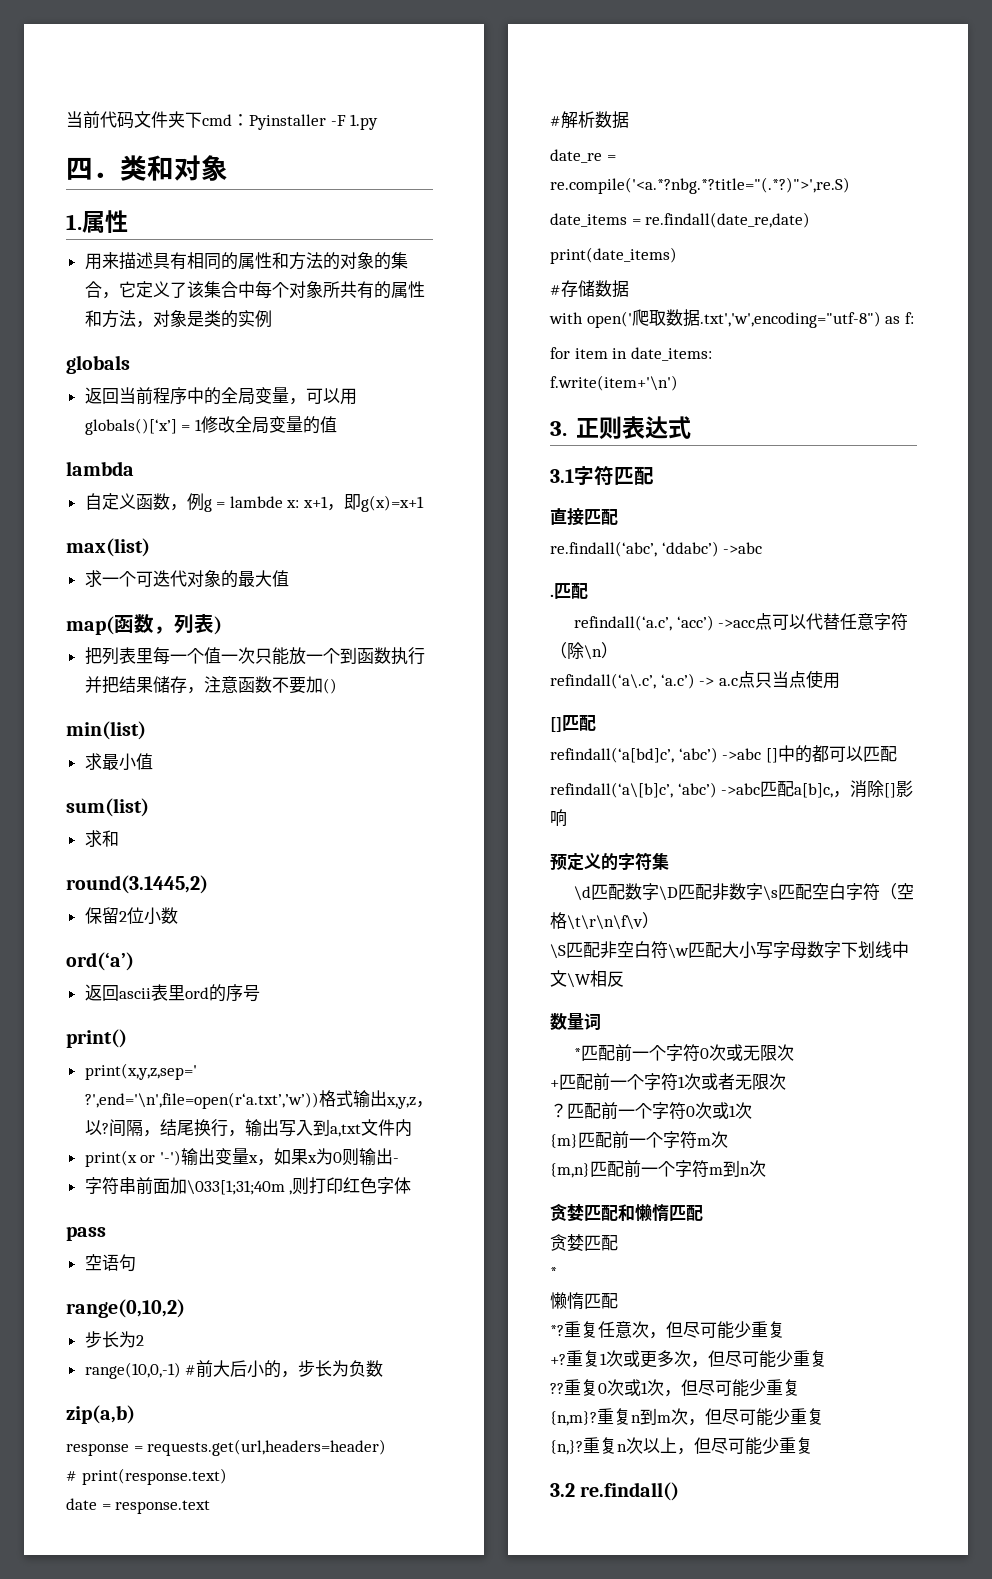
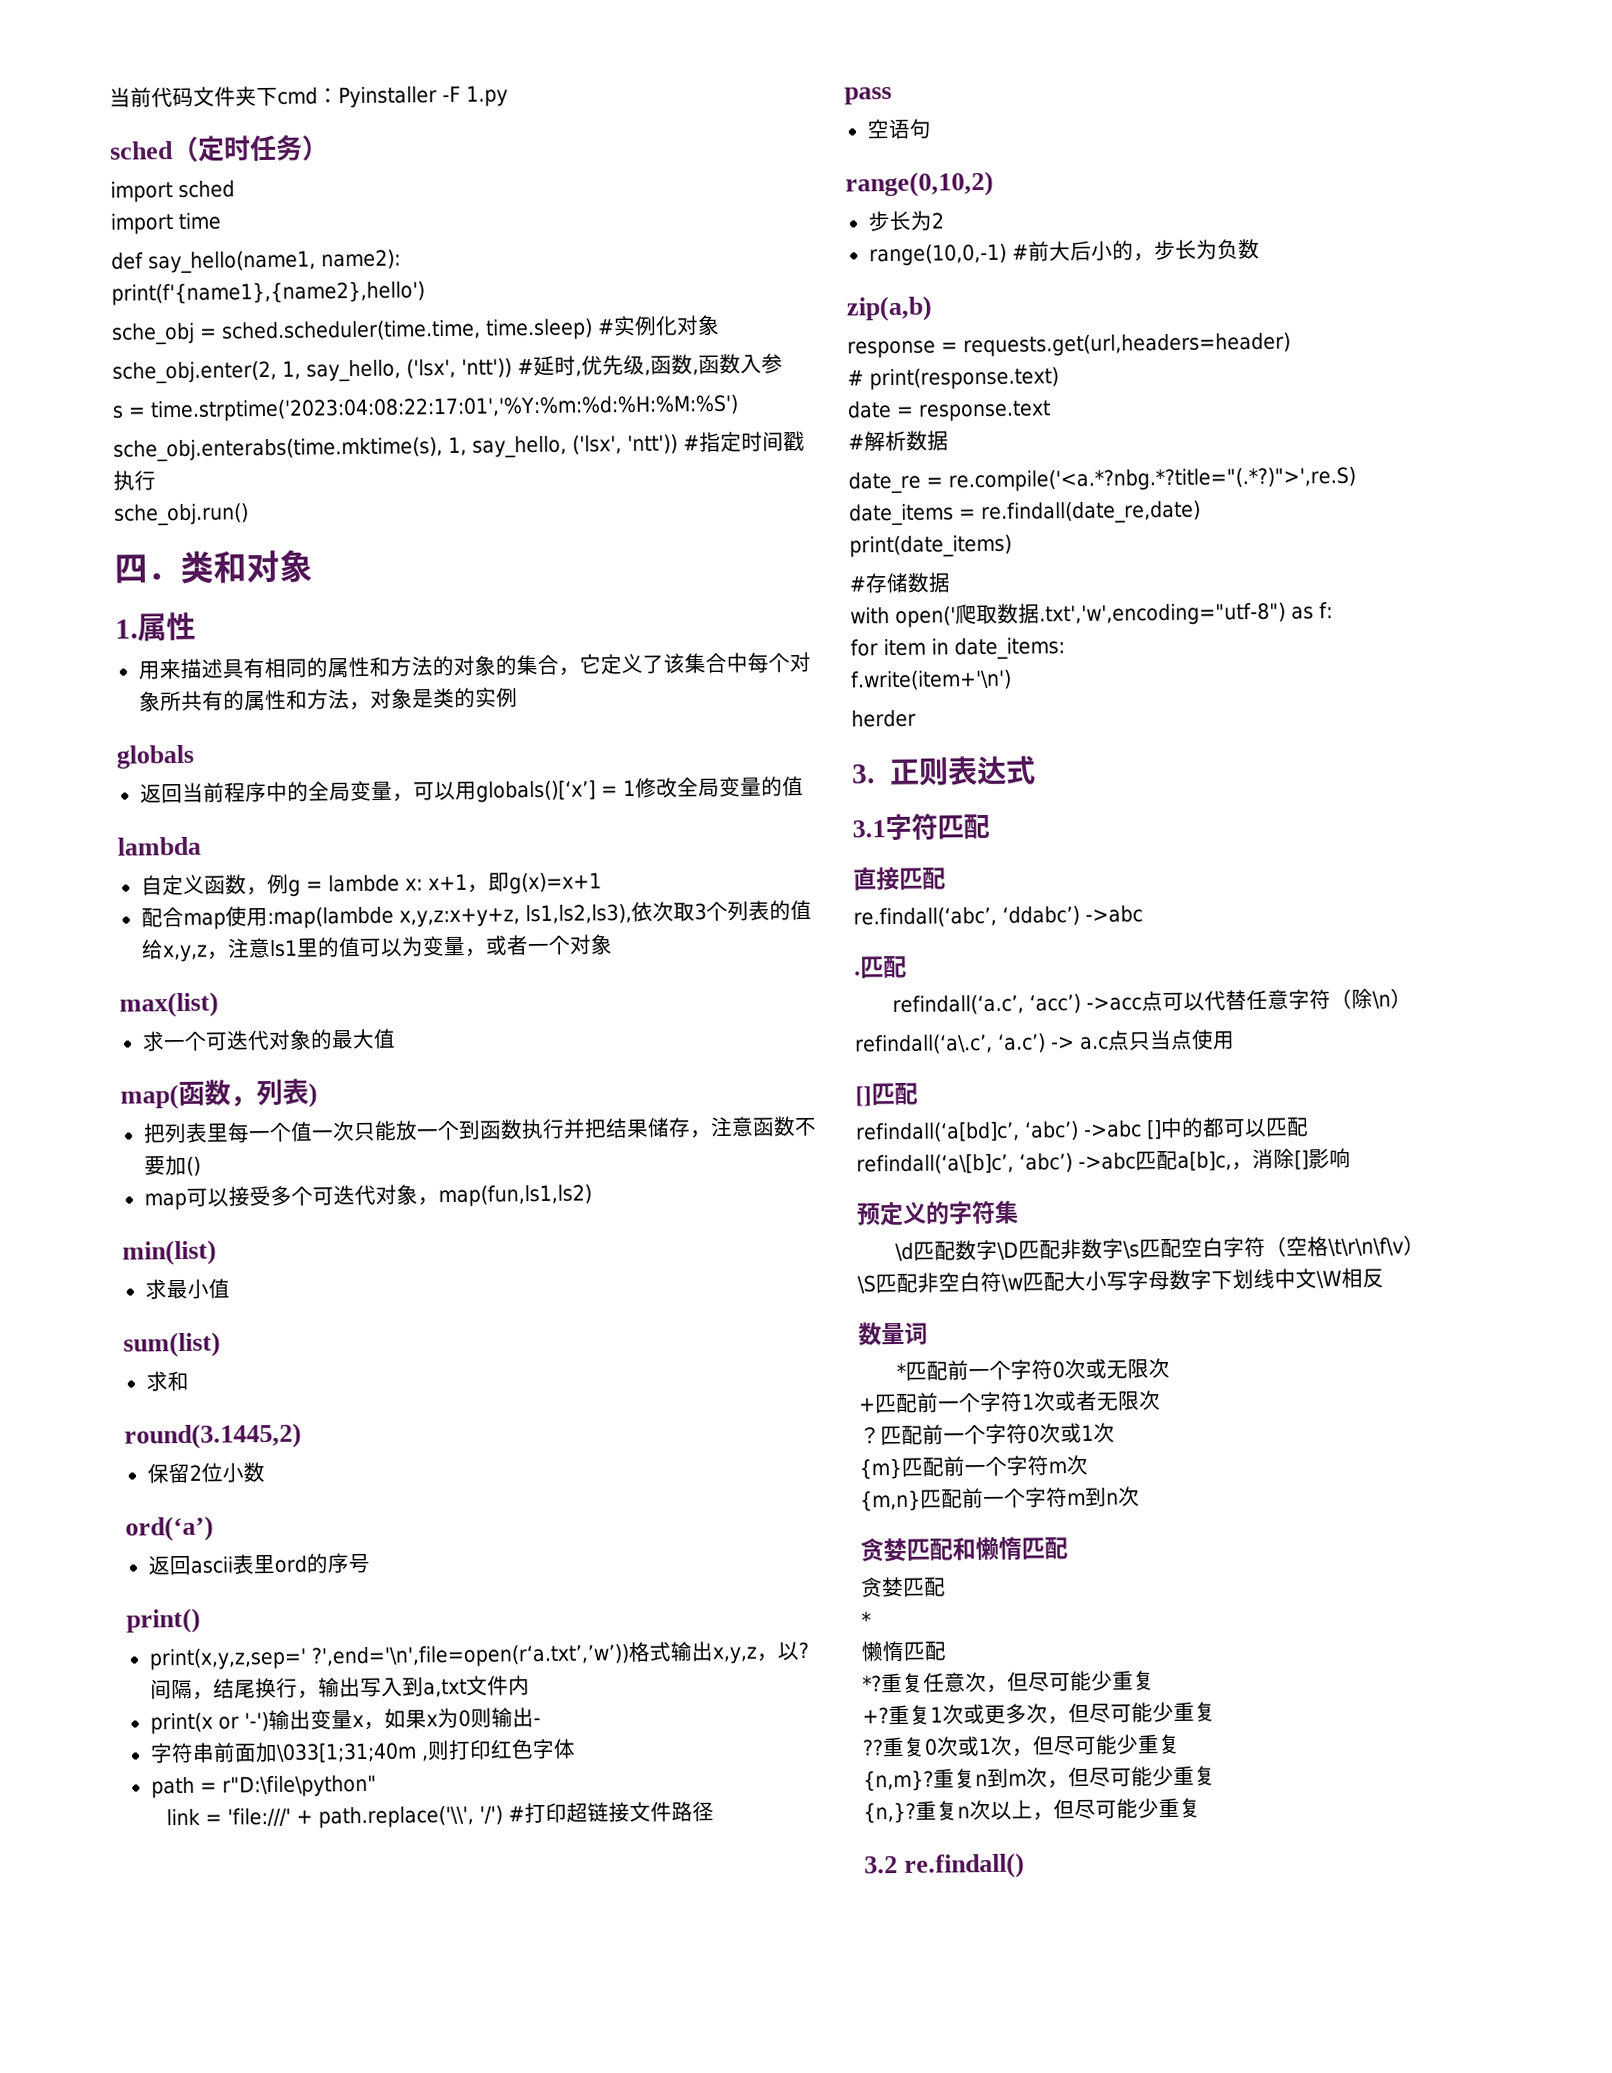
+ sched（定时任务）
+ import sched
+ import time
+ def say_hello(name1, name2):
+ print(f'{name1},{name2},hello')
+ sche_obj = sched.scheduler(time.time, time.sleep) #实例化对象
+ sche_obj.enter(2, 1, say_hello, ('lsx', 'ntt')) #延时,优先级,函数,函数入参
+ s = time.strptime('2023:04:08:22:17:01','%Y:%m:%d:%H:%M:%S')
+ sche_obj.enterabs(time.mktime(s), 1, say_hello, ('lsx', 'ntt')) #指定时间戳执行
+ sche_obj.run()
+ 配合map使用:map(lambde x,y,z:x+y+z, ls1,ls2,ls3),依次取3个列表的值给x,y,z，注意ls1里的值可以为变量，或者一个对象
+ map可以接受多个可迭代对象，map(fun,ls1,ls2)
+ path = r"D:\file\python"
+ link = 'file:///' + path.replace('\\', '/') #打印超链接文件路径
+ herder

